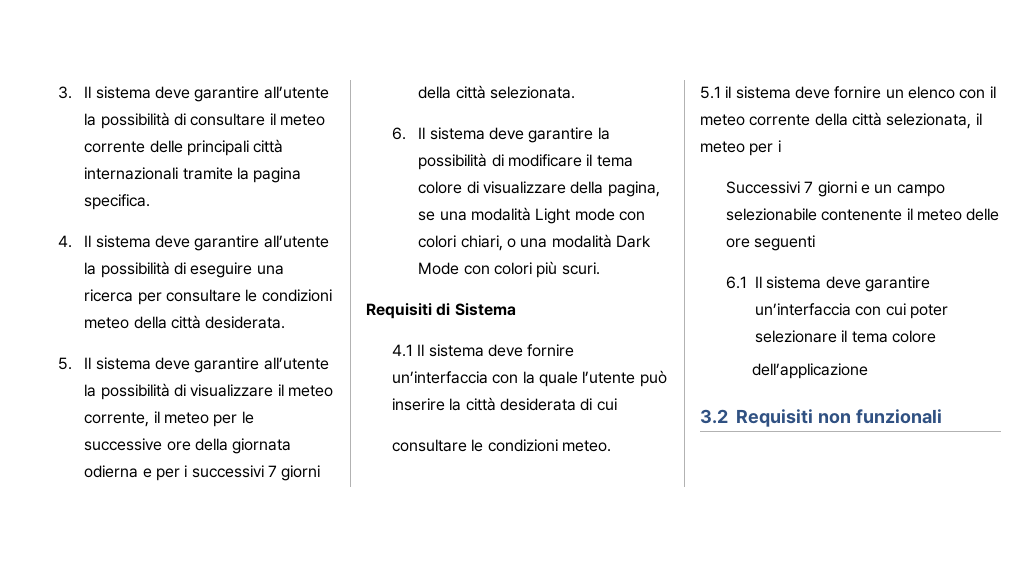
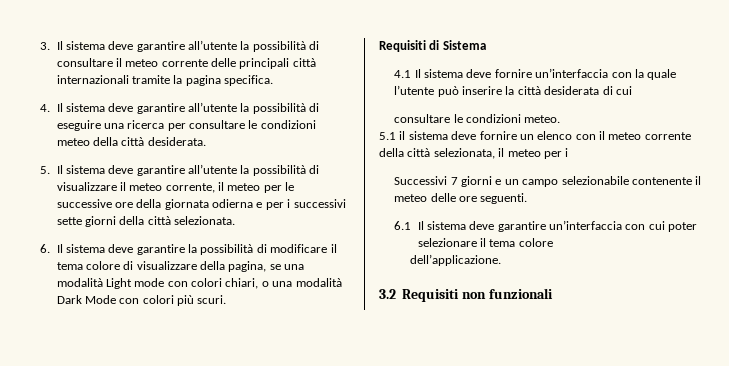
- 5. Il sistema deve garantire all’utente la possibilità di visualizzare il meteo corrente, il meteo per le successive ore della giornata odierna e per i successivi 7 giorni della città selezionata.
+ 5. Il sistema deve garantire all’utente la possibilità di visualizzare il meteo corrente, il meteo per le successive ore della giornata odierna e per i successivi sette giorni della città selezionata.
- Successivi 7 giorni e un campo selezionabile contenente il meteo delle ore seguenti
+ Successivi 7 giorni e un campo selezionabile contenente il meteo delle ore seguenti.
- dell’applicazione
+ dell’applicazione.

